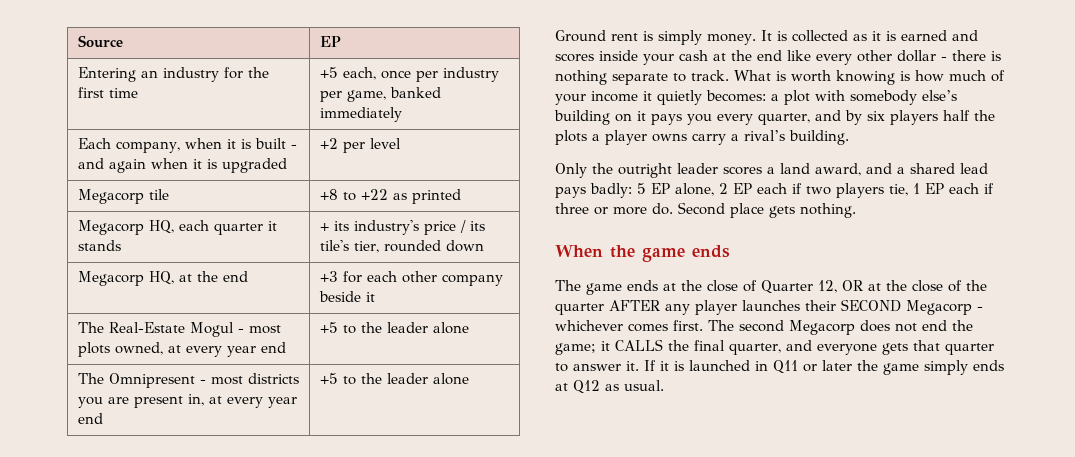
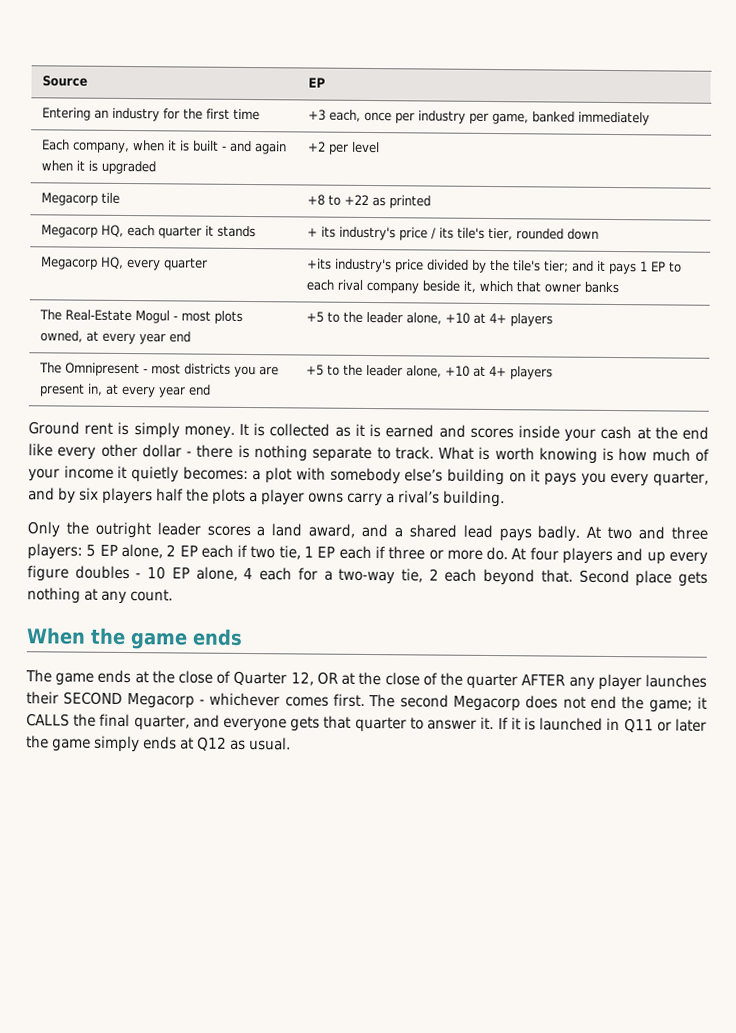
- Entering an industry for the first time | +5 each, once per industry per game, banked immediately
+ Entering an industry for the first time | +3 each, once per industry per game, banked immediately
- Megacorp HQ, at the end | +3 for each other company beside it
+ Megacorp HQ, every quarter | +its industry's price divided by the tile's tier; and it pays 1 EP to each rival company beside it, which that owner banks
- The Real-Estate Mogul - most plots owned, at every year end | +5 to the leader alone
+ The Real-Estate Mogul - most plots owned, at every year end | +5 to the leader alone, +10 at 4+ players
- The Omnipresent - most districts you are present in, at every year end | +5 to the leader alone
+ The Omnipresent - most districts you are present in, at every year end | +5 to the leader alone, +10 at 4+ players
- Only the outright leader scores a land award, and a shared lead pays badly: 5 EP alone, 2 EP each if two players tie, 1 EP each if three or more do.
+ Only the outright leader scores a land award, and a shared lead pays badly. At two and three players: 5 EP alone, 2 EP each if two tie, 1 EP each if three or more do.
- Second place gets nothing.
+ At four players and up every figure doubles - 10 EP alone, 4 each for a two-way tie, 2 each beyond that. Second place gets nothing at any count.

